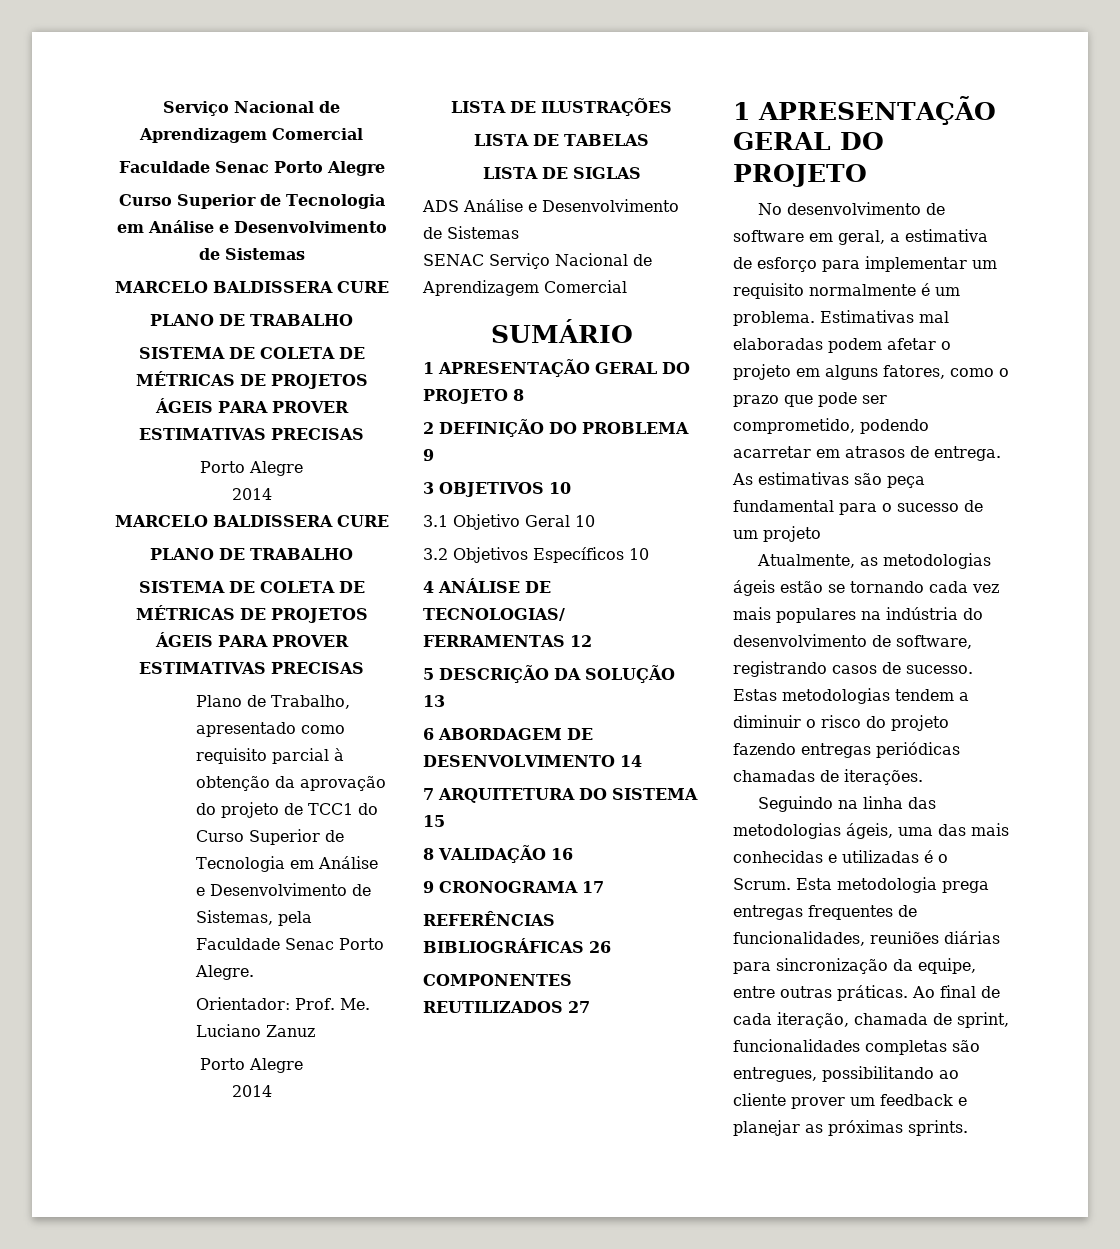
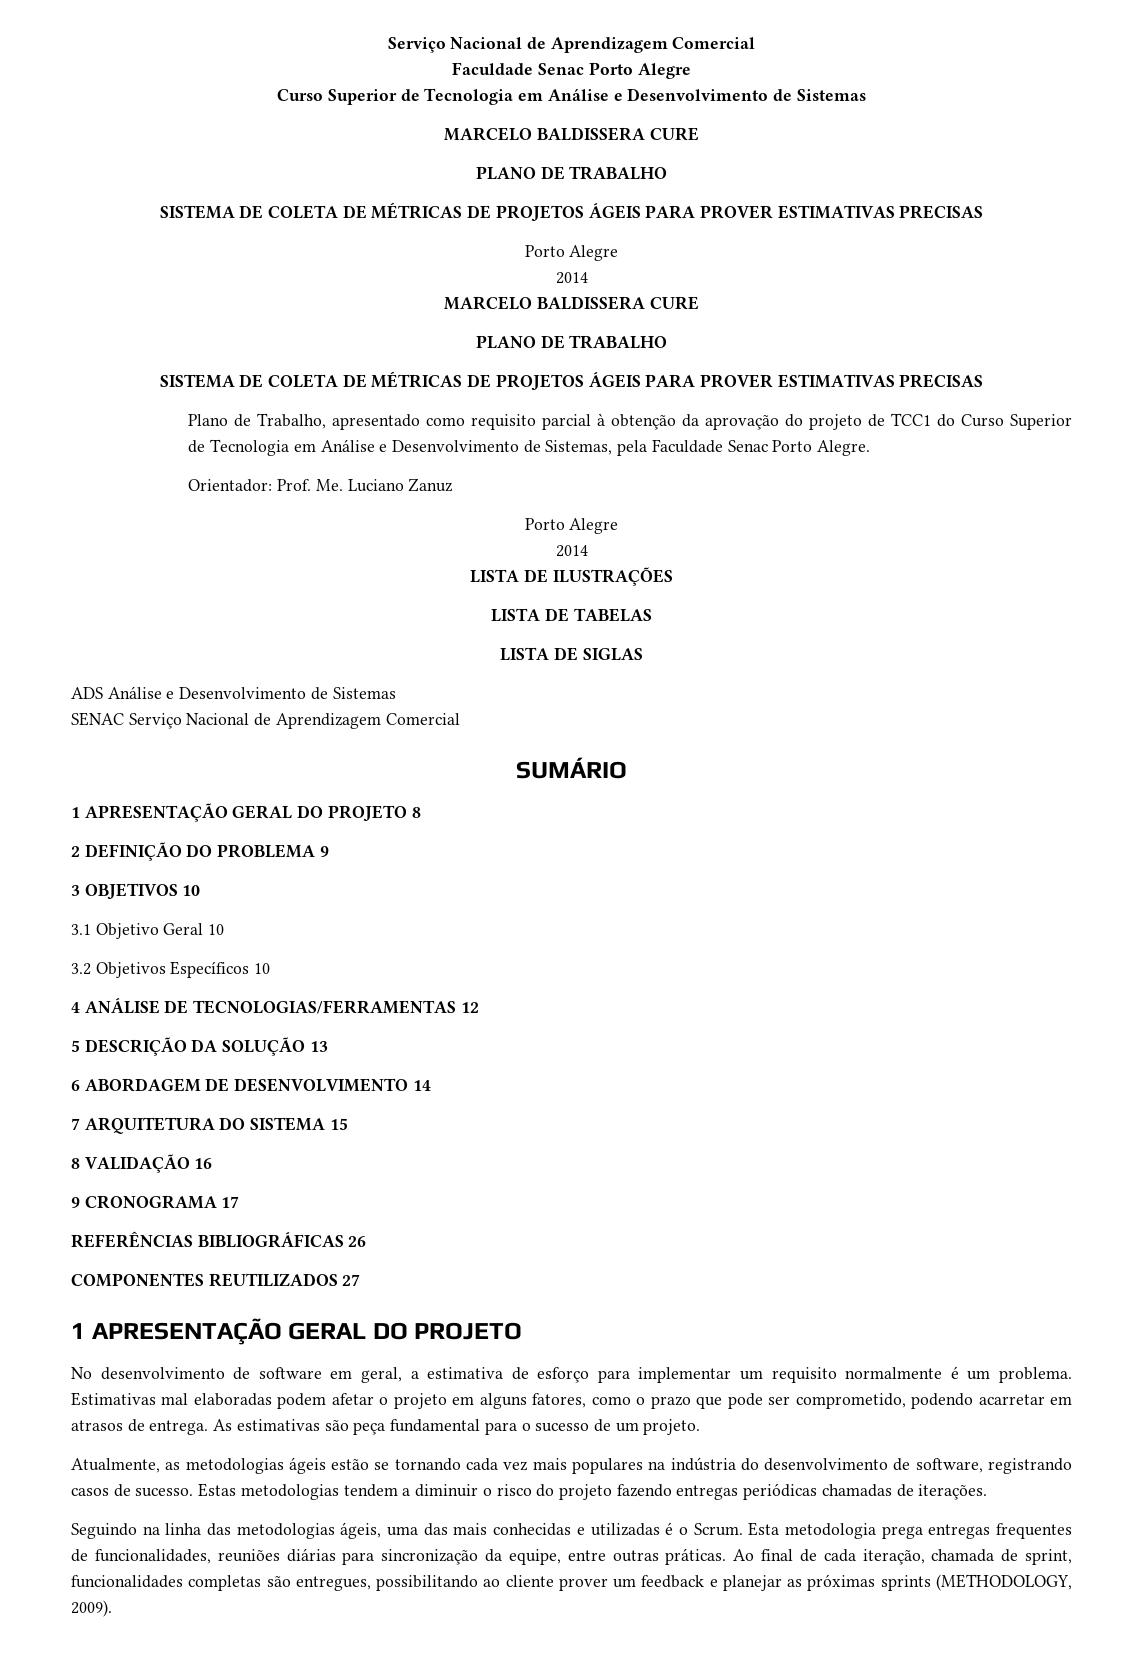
- As estimativas são peça fundamental para o sucesso de um projeto
+ As estimativas são peça fundamental para o sucesso de um projeto.
- Ao final de cada iteração, chamada de sprint, funcionalidades completas são entregues, possibilitando ao cliente prover um feedback e planejar as próximas sprints.
+ Ao final de cada iteração, chamada de sprint, funcionalidades completas são entregues, possibilitando ao cliente prover um feedback e planejar as próximas sprints (METHODOLOGY, 2009).

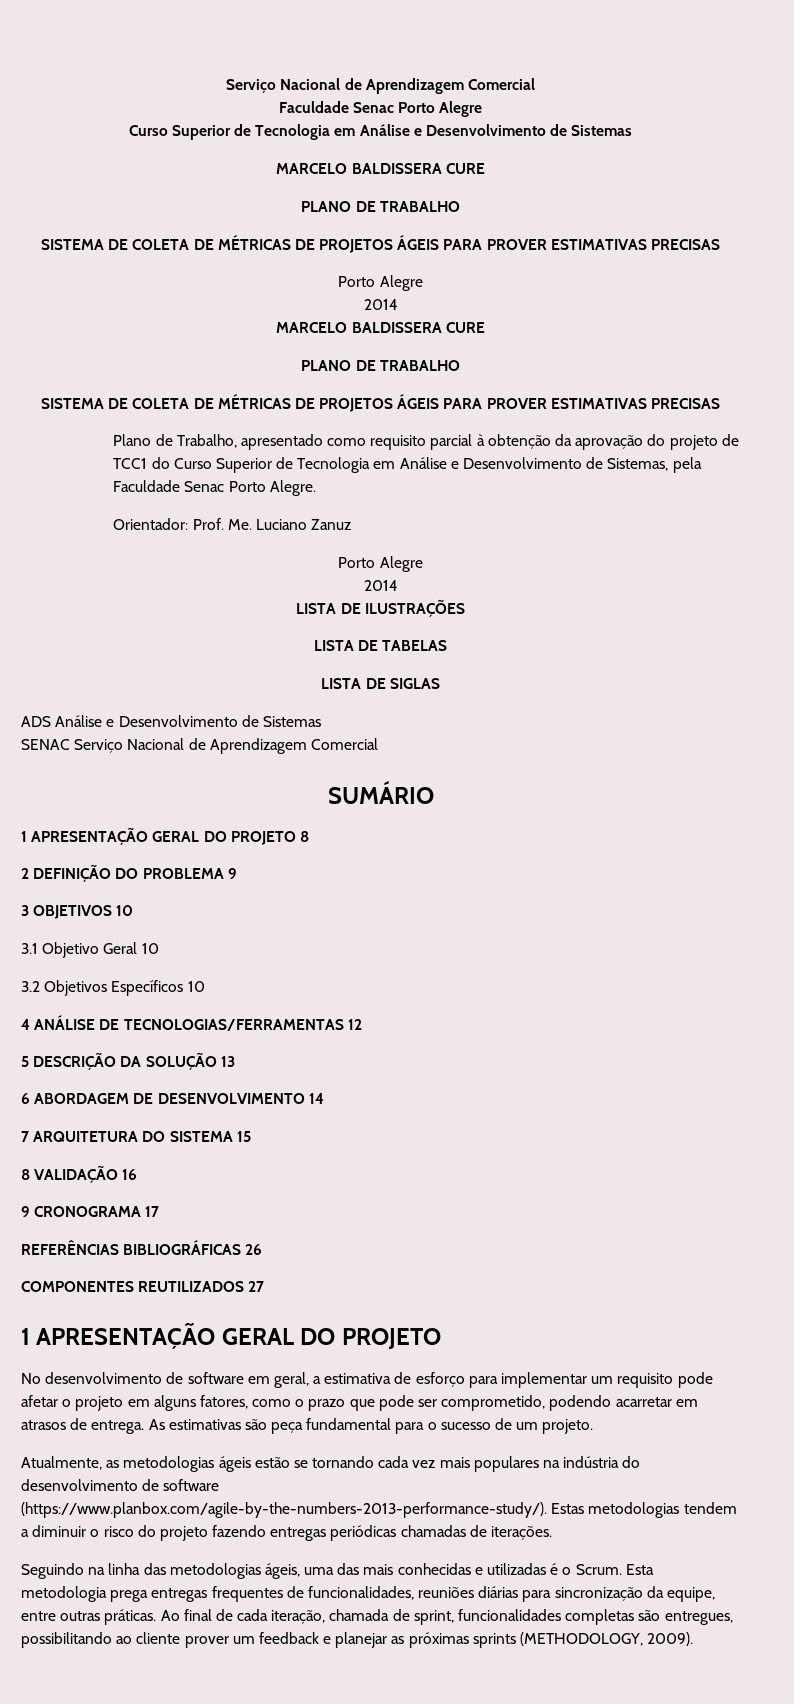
- No desenvolvimento de software em geral, a estimativa de esforço para implementar um requisito normalmente é um problema. Estimativas mal elaboradas podem afetar o projeto em alguns fatores, como o prazo que pode ser comprometido, podendo acarretar em atrasos de entrega.
+ No desenvolvimento de software em geral, a estimativa de esforço para implementar um requisito pode afetar o projeto em alguns fatores, como o prazo que pode ser comprometido, podendo acarretar em atrasos de entrega.
- Atualmente, as metodologias ágeis estão se tornando cada vez mais populares na indústria do desenvolvimento de software, registrando casos de sucesso. Estas metodologias tendem a diminuir o risco do projeto fazendo entregas periódicas chamadas de iterações.
+ Atualmente, as metodologias ágeis estão se tornando cada vez mais populares na indústria do desenvolvimento de software (https://www.planbox.com/agile-by-the-numbers-2013-performance-study/). Estas metodologias tendem a diminuir o risco do projeto fazendo entregas periódicas chamadas de iterações.

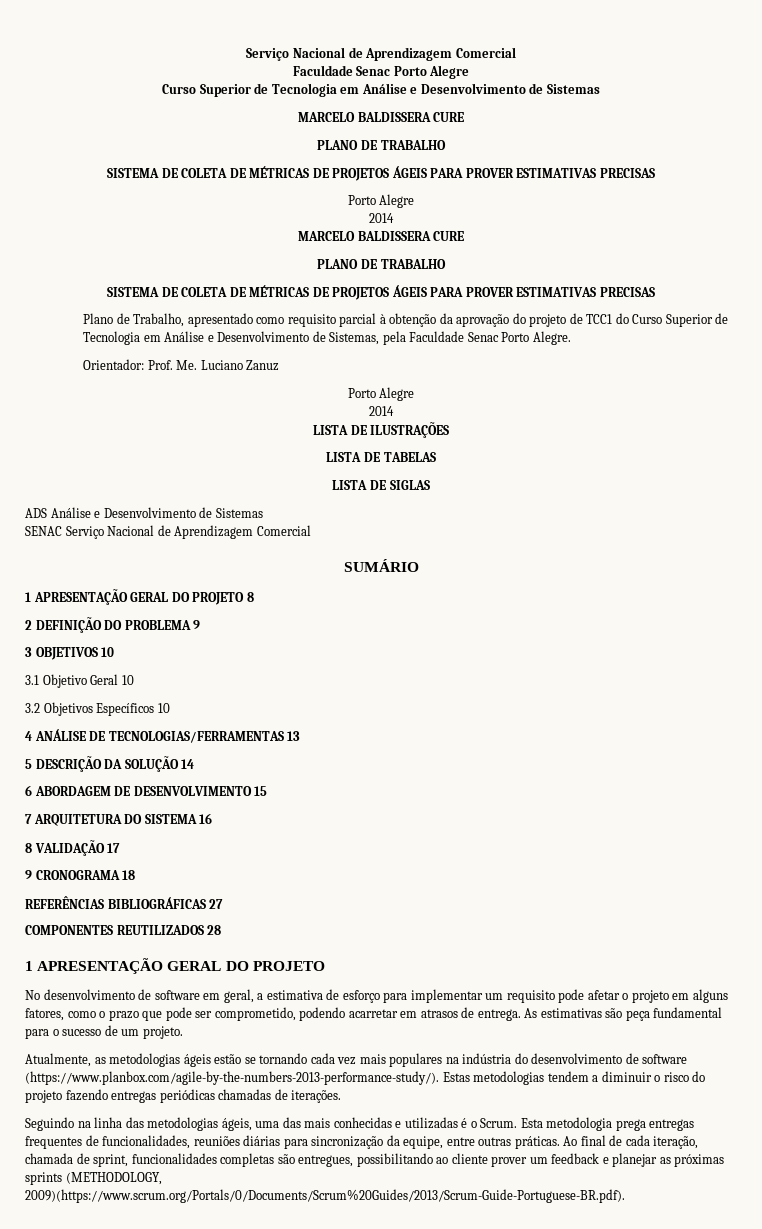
- 4 ANÁLISE DE TECNOLOGIAS/FERRAMENTAS 12
+ 4 ANÁLISE DE TECNOLOGIAS/FERRAMENTAS 13
- 5 DESCRIÇÃO DA SOLUÇÃO 13
+ 5 DESCRIÇÃO DA SOLUÇÃO 14
- 6 ABORDAGEM DE DESENVOLVIMENTO 14
+ 6 ABORDAGEM DE DESENVOLVIMENTO 15
- 7 ARQUITETURA DO SISTEMA 15
+ 7 ARQUITETURA DO SISTEMA 16
- 8 VALIDAÇÃO 16
+ 8 VALIDAÇÃO 17
- 9 CRONOGRAMA 17
+ 9 CRONOGRAMA 18
- REFERÊNCIAS BIBLIOGRÁFICAS 26
+ REFERÊNCIAS BIBLIOGRÁFICAS 27
- COMPONENTES REUTILIZADOS 27
+ COMPONENTES REUTILIZADOS 28
- Ao final de cada iteração, chamada de sprint, funcionalidades completas são entregues, possibilitando ao cliente prover um feedback e planejar as próximas sprints (METHODOLOGY, 2009).
+ Ao final de cada iteração, chamada de sprint, funcionalidades completas são entregues, possibilitando ao cliente prover um feedback e planejar as próximas sprints (METHODOLOGY, 2009)(https://www.scrum.org/Portals/0/Documents/Scrum%20Guides/2013/Scrum-Guide-Portuguese-BR.pdf).

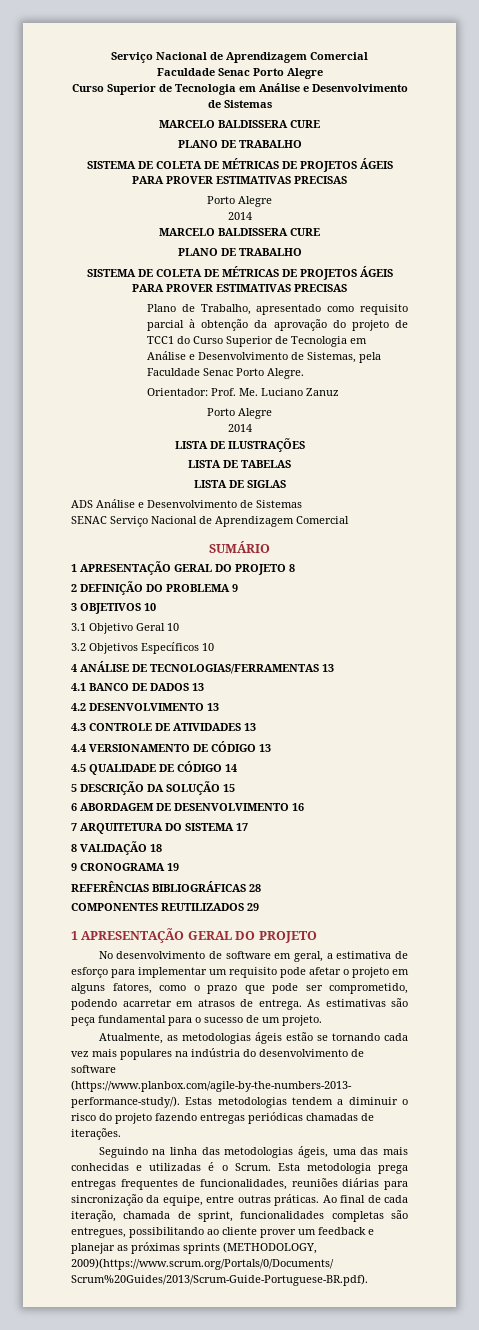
+ 4.1 BANCO DE DADOS 13
+ 4.2 DESENVOLVIMENTO 13
+ 4.3 CONTROLE DE ATIVIDADES 13
+ 4.4 VERSIONAMENTO DE CÓDIGO 13
+ 4.5 QUALIDADE DE CÓDIGO 14
- 5 DESCRIÇÃO DA SOLUÇÃO 14
+ 5 DESCRIÇÃO DA SOLUÇÃO 15
- 6 ABORDAGEM DE DESENVOLVIMENTO 15
+ 6 ABORDAGEM DE DESENVOLVIMENTO 16
- 7 ARQUITETURA DO SISTEMA 16
+ 7 ARQUITETURA DO SISTEMA 17
- 8 VALIDAÇÃO 17
+ 8 VALIDAÇÃO 18
- 9 CRONOGRAMA 18
+ 9 CRONOGRAMA 19
- REFERÊNCIAS BIBLIOGRÁFICAS 27
+ REFERÊNCIAS BIBLIOGRÁFICAS 28
- COMPONENTES REUTILIZADOS 28
+ COMPONENTES REUTILIZADOS 29

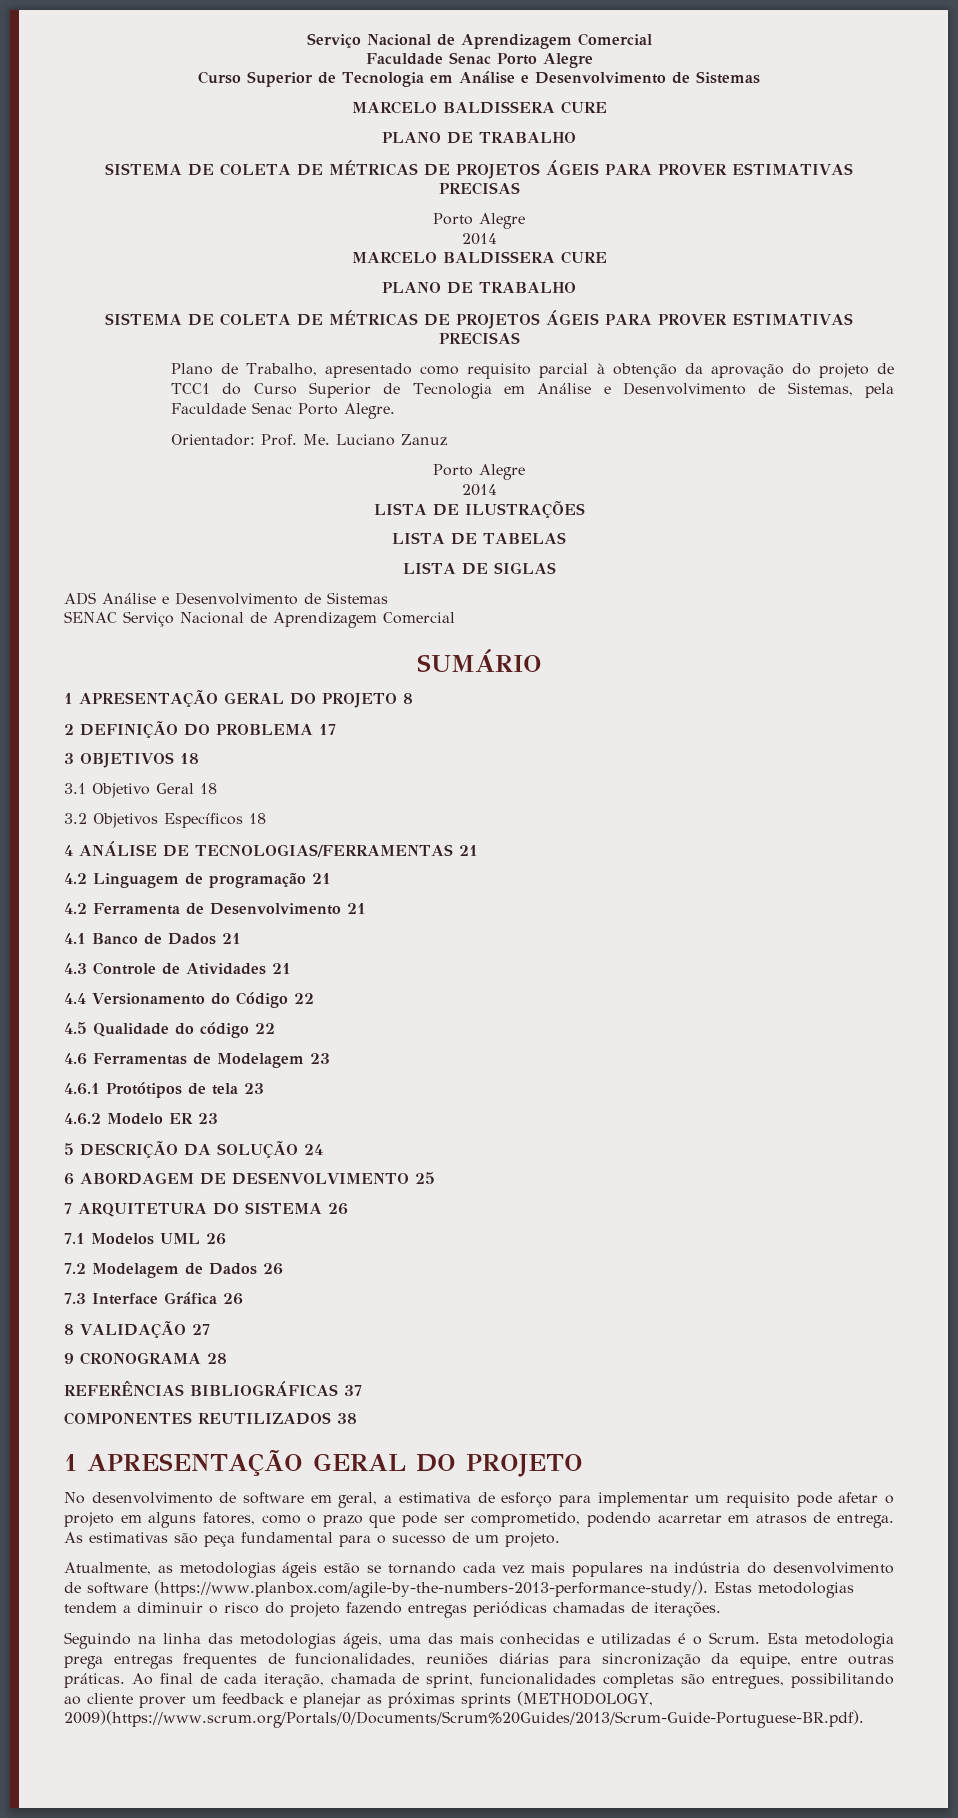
- 2 DEFINIÇÃO DO PROBLEMA 9
+ 2 DEFINIÇÃO DO PROBLEMA 17
- 3 OBJETIVOS 10
+ 3 OBJETIVOS 18
- 3.1 Objetivo Geral 10
+ 3.1 Objetivo Geral 18
- 3.2 Objetivos Específicos 10
+ 3.2 Objetivos Específicos 18
- 4 ANÁLISE DE TECNOLOGIAS/FERRAMENTAS 13
- 4.1 BANCO DE DADOS 13
- 4.2 DESENVOLVIMENTO 13
- 4.3 CONTROLE DE ATIVIDADES 13
- 4.4 VERSIONAMENTO DE CÓDIGO 13
- 4.5 QUALIDADE DE CÓDIGO 14
+ 4 ANÁLISE DE TECNOLOGIAS/FERRAMENTAS 21
+ 4.2 Linguagem de programação 21
+ 4.2 Ferramenta de Desenvolvimento 21
+ 4.1 Banco de Dados 21
+ 4.3 Controle de Atividades 21
+ 4.4 Versionamento do Código 22
+ 4.5 Qualidade do código 22
+ 4.6 Ferramentas de Modelagem 23
+ 4.6.1 Protótipos de tela 23
+ 4.6.2 Modelo ER 23
- 5 DESCRIÇÃO DA SOLUÇÃO 15
+ 5 DESCRIÇÃO DA SOLUÇÃO 24
- 6 ABORDAGEM DE DESENVOLVIMENTO 16
+ 6 ABORDAGEM DE DESENVOLVIMENTO 25
- 7 ARQUITETURA DO SISTEMA 17
+ 7 ARQUITETURA DO SISTEMA 26
+ 7.1 Modelos UML 26
+ 7.2 Modelagem de Dados 26
+ 7.3 Interface Gráfica 26
- 8 VALIDAÇÃO 18
+ 8 VALIDAÇÃO 27
- 9 CRONOGRAMA 19
+ 9 CRONOGRAMA 28
- REFERÊNCIAS BIBLIOGRÁFICAS 28
+ REFERÊNCIAS BIBLIOGRÁFICAS 37
- COMPONENTES REUTILIZADOS 29
+ COMPONENTES REUTILIZADOS 38

